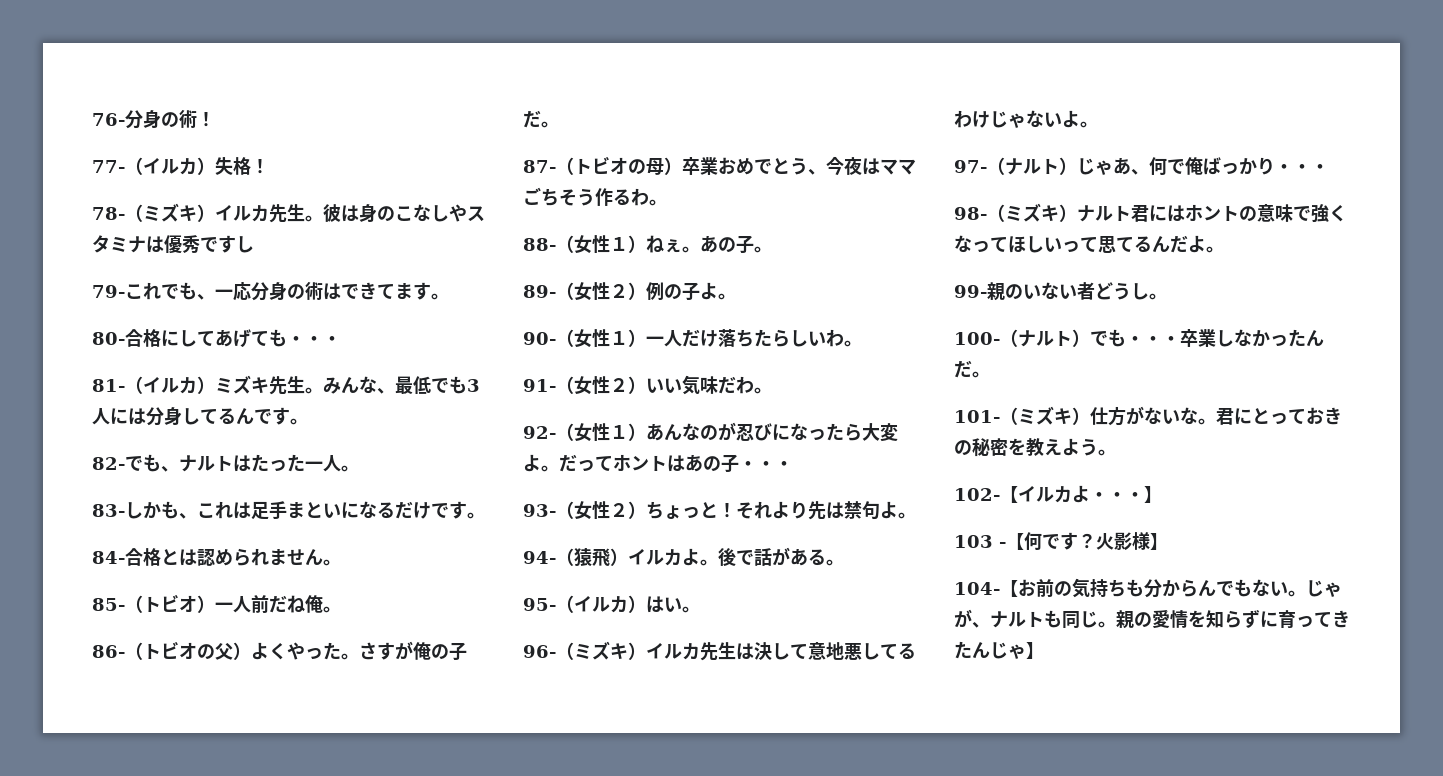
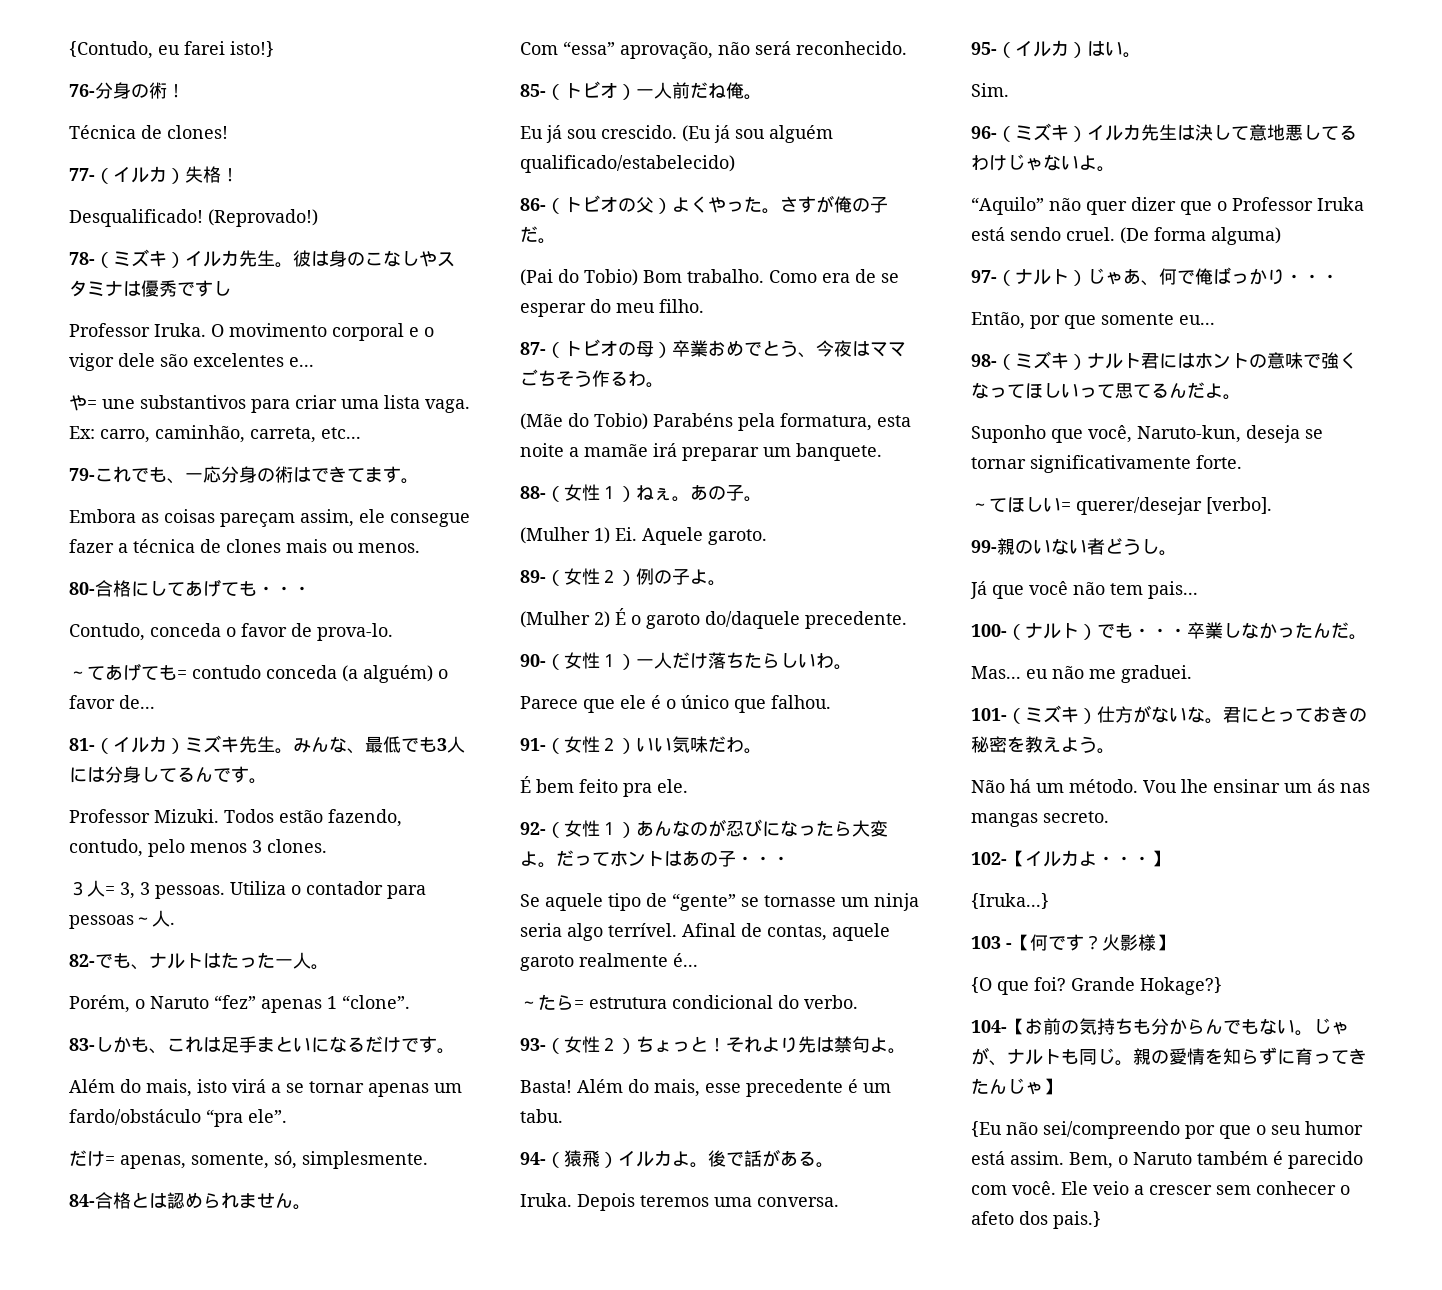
+ {Contudo, eu farei isto!}
+ Técnica de clones!
+ Desqualificado! (Reprovado!)
+ Professor Iruka. O movimento corporal e o vigor dele são excelentes e...
+ や= une substantivos para criar uma lista vaga. Ex: carro, caminhão, carreta, etc...
+ Embora as coisas pareçam assim, ele consegue fazer a técnica de clones mais ou menos.
+ Contudo, conceda o favor de prova-lo.
+ ～てあげても= contudo conceda (a alguém) o favor de...
+ Professor Mizuki. Todos estão fazendo, contudo, pelo menos 3 clones.
+ ３人= 3, 3 pessoas. Utiliza o contador para pessoas～人.
+ Porém, o Naruto “fez” apenas 1 “clone”.
+ Além do mais, isto virá a se tornar apenas um fardo/obstáculo “pra ele”.
+ だけ= apenas, somente, só, simplesmente.
+ Com “essa” aprovação, não será reconhecido.
+ Eu já sou crescido. (Eu já sou alguém qualificado/estabelecido)
+ (Pai do Tobio) Bom trabalho. Como era de se esperar do meu filho.
+ (Mãe do Tobio) Parabéns pela formatura, esta noite a mamãe irá preparar um banquete.
+ (Mulher 1) Ei. Aquele garoto.
+ (Mulher 2) É o garoto do/daquele precedente.
+ Parece que ele é o único que falhou.
+ É bem feito pra ele.
+ Se aquele tipo de “gente” se tornasse um ninja seria algo terrível. Afinal de contas, aquele garoto realmente é...
+ ～たら= estrutura condicional do verbo.
+ Basta! Além do mais, esse precedente é um tabu.
+ Iruka. Depois teremos uma conversa.
+ Sim.
+ “Aquilo” não quer dizer que o Professor Iruka está sendo cruel. (De forma alguma)
+ Então, por que somente eu...
+ Suponho que você, Naruto-kun, deseja se tornar significativamente forte.
+ ～てほしい= querer/desejar [verbo].
+ Já que você não tem pais...
+ Mas... eu não me graduei.
+ Não há um método. Vou lhe ensinar um ás nas mangas secreto.
+ {Iruka...}
+ {O que foi? Grande Hokage?}
+ {Eu não sei/compreendo por que o seu humor está assim. Bem, o Naruto também é parecido com você. Ele veio a crescer sem conhecer o afeto dos pais.}

